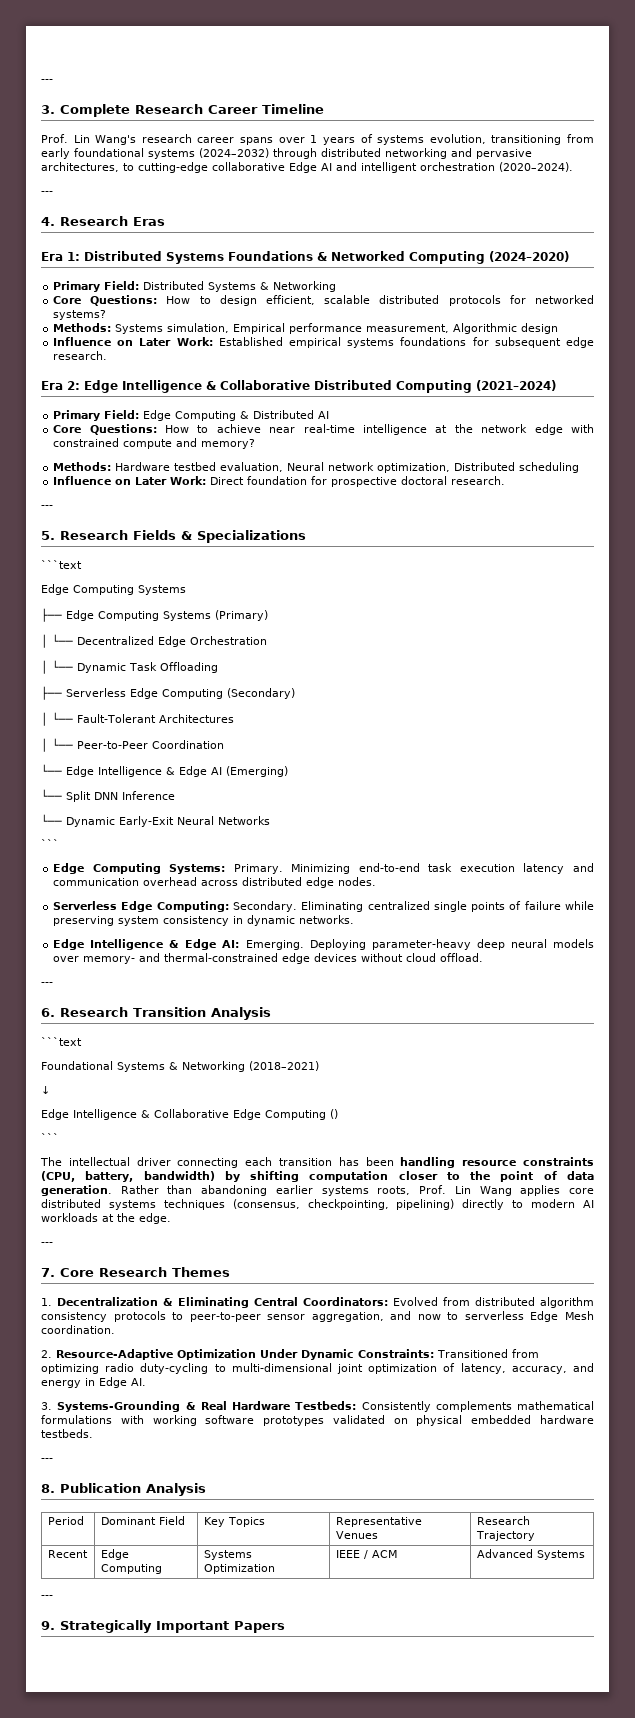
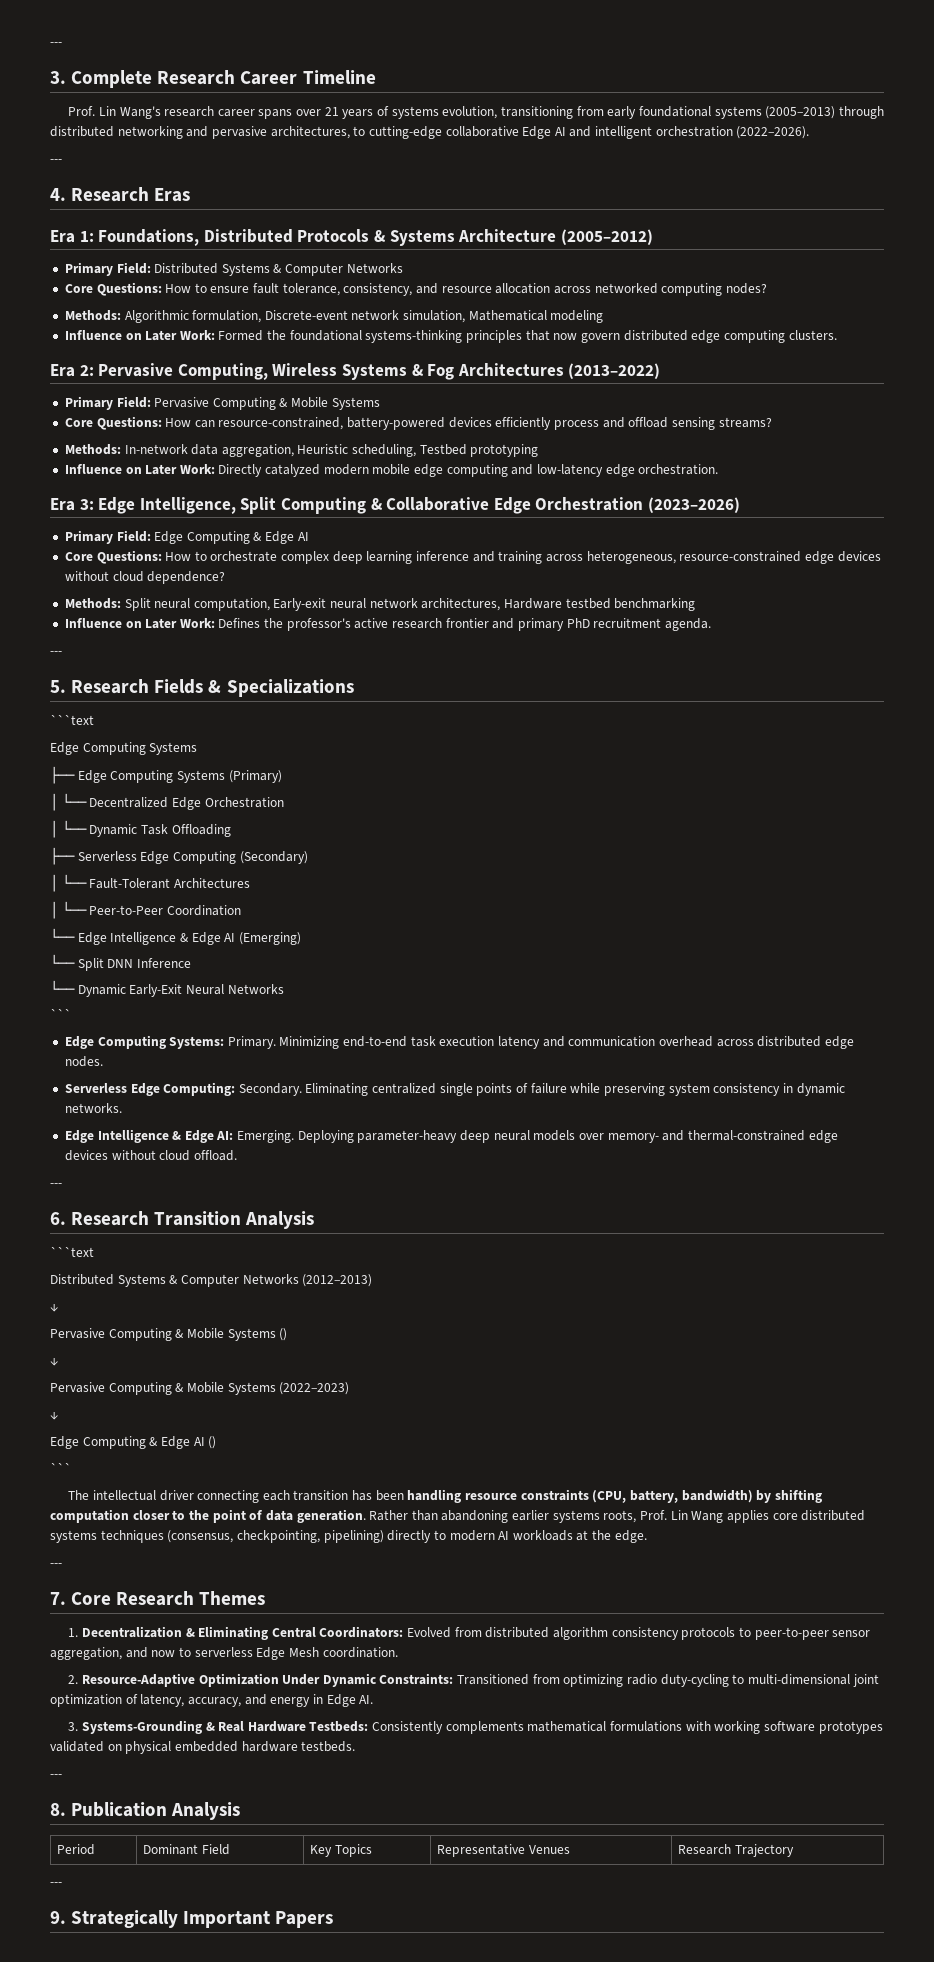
- Prof. Lin Wang's research career spans over 1 years of systems evolution, transitioning from early foundational systems (2024–2032) through distributed networking and pervasive architectures, to cutting-edge collaborative Edge AI and intelligent orchestration (2020–2024).
+ Prof. Lin Wang's research career spans over 21 years of systems evolution, transitioning from early foundational systems (2005–2013) through distributed networking and pervasive architectures, to cutting-edge collaborative Edge AI and intelligent orchestration (2022–2026).
- Era 1: Distributed Systems Foundations & Networked Computing (2024–2020)
+ Era 1: Foundations, Distributed Protocols & Systems Architecture (2005–2012)
- Primary Field: Distributed Systems & Networking
- Core Questions: How to design efficient, scalable distributed protocols for networked systems?
- Methods: Systems simulation, Empirical performance measurement, Algorithmic design
- Influence on Later Work: Established empirical systems foundations for subsequent edge research.
- Era 2: Edge Intelligence & Collaborative Distributed Computing (2021–2024)
+ Primary Field: Distributed Systems & Computer Networks
+ Core Questions: How to ensure fault tolerance, consistency, and resource allocation across networked computing nodes?
+ Methods: Algorithmic formulation, Discrete-event network simulation, Mathematical modeling
+ Influence on Later Work: Formed the foundational systems-thinking principles that now govern distributed edge computing clusters.
+ Era 2: Pervasive Computing, Wireless Systems & Fog Architectures (2013–2022)
+ Primary Field: Pervasive Computing & Mobile Systems
+ Core Questions: How can resource-constrained, battery-powered devices efficiently process and offload sensing streams?
+ Methods: In-network data aggregation, Heuristic scheduling, Testbed prototyping
+ Influence on Later Work: Directly catalyzed modern mobile edge computing and low-latency edge orchestration.
+ Era 3: Edge Intelligence, Split Computing & Collaborative Edge Orchestration (2023–2026)
- Primary Field: Edge Computing & Distributed AI
+ Primary Field: Edge Computing & Edge AI
- Core Questions: How to achieve near real-time intelligence at the network edge with constrained compute and memory?
- Methods: Hardware testbed evaluation, Neural network optimization, Distributed scheduling
- Influence on Later Work: Direct foundation for prospective doctoral research.
+ Core Questions: How to orchestrate complex deep learning inference and training across heterogeneous, resource-constrained edge devices without cloud dependence?
+ Methods: Split neural computation, Early-exit neural network architectures, Hardware testbed benchmarking
+ Influence on Later Work: Defines the professor's active research frontier and primary PhD recruitment agenda.
- Foundational Systems & Networking (2018–2021)
+ Distributed Systems & Computer Networks (2012–2013)
  ↓
- Edge Intelligence & Collaborative Edge Computing ()
+ Pervasive Computing & Mobile Systems ()
+ ↓
+ Pervasive Computing & Mobile Systems (2022–2023)
+ ↓
+ Edge Computing & Edge AI ()
- Recent | Edge Computing | Systems Optimization | IEEE / ACM | Advanced Systems

